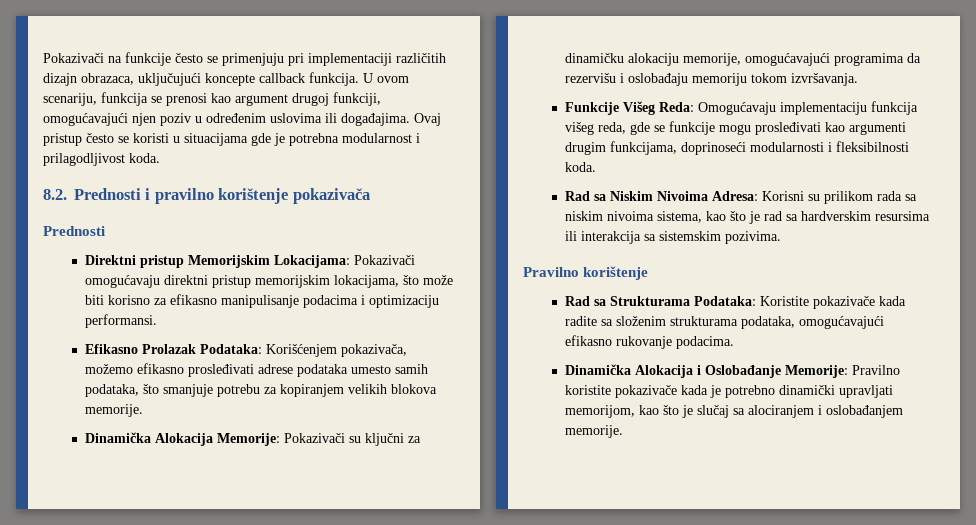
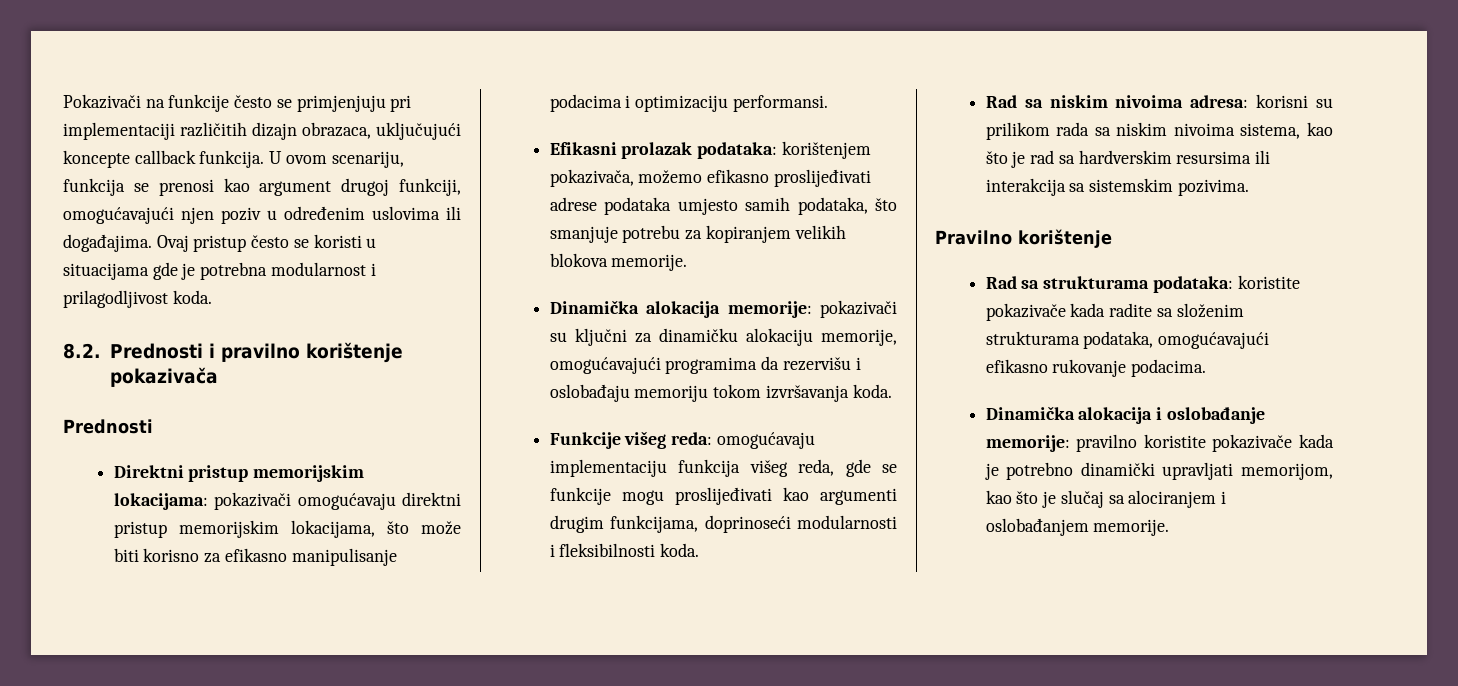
- Pokazivači na funkcije često se primenjuju pri implementaciji različitih dizajn obrazaca, uključujući koncepte callback funkcija.
+ Pokazivači na funkcije često se primjenjuju pri implementaciji različitih dizajn obrazaca, uključujući koncepte callback funkcija.
- Direktni pristup Memorijskim Lokacijama: Pokazivači omogućavaju direktni pristup memorijskim lokacijama, što može biti korisno za efikasno manipulisanje podacima i optimizaciju performansi.
+ Direktni pristup memorijskim lokacijama: pokazivači omogućavaju direktni pristup memorijskim lokacijama, što može biti korisno za efikasno manipulisanje podacima i optimizaciju performansi.
- Efikasno Prolazak Podataka: Korišćenjem pokazivača, možemo efikasno prosleđivati adrese podataka umesto samih podataka, što smanjuje potrebu za kopiranjem velikih blokova memorije.
+ Efikasni prolazak podataka: korištenjem pokazivača, možemo efikasno proslijeđivati adrese podataka umjesto samih podataka, što smanjuje potrebu za kopiranjem velikih blokova memorije.
- Dinamička Alokacija Memorije: Pokazivači su ključni za dinamičku alokaciju memorije, omogućavajući programima da rezervišu i oslobađaju memoriju tokom izvršavanja.
+ Dinamička alokacija memorije: pokazivači su ključni za dinamičku alokaciju memorije, omogućavajući programima da rezervišu i oslobađaju memoriju tokom izvršavanja koda.
- Funkcije Višeg Reda: Omogućavaju implementaciju funkcija višeg reda, gde se funkcije mogu prosleđivati kao argumenti drugim funkcijama, doprinoseći modularnosti i fleksibilnosti koda.
+ Funkcije višeg reda: omogućavaju implementaciju funkcija višeg reda, gde se funkcije mogu proslijeđivati kao argumenti drugim funkcijama, doprinoseći modularnosti i fleksibilnosti koda.
- Rad sa Niskim Nivoima Adresa: Korisni su prilikom rada sa niskim nivoima sistema, kao što je rad sa hardverskim resursima ili interakcija sa sistemskim pozivima.
+ Rad sa niskim nivoima adresa: korisni su prilikom rada sa niskim nivoima sistema, kao što je rad sa hardverskim resursima ili interakcija sa sistemskim pozivima.
- Rad sa Strukturama Podataka: Koristite pokazivače kada radite sa složenim strukturama podataka, omogućavajući efikasno rukovanje podacima.
+ Rad sa strukturama podataka: koristite pokazivače kada radite sa složenim strukturama podataka, omogućavajući efikasno rukovanje podacima.
- Dinamička Alokacija i Oslobađanje Memorije: Pravilno koristite pokazivače kada je potrebno dinamički upravljati memorijom, kao što je slučaj sa alociranjem i oslobađanjem memorije.
+ Dinamička alokacija i oslobađanje memorije: pravilno koristite pokazivače kada je potrebno dinamički upravljati memorijom, kao što je slučaj sa alociranjem i oslobađanjem memorije.

